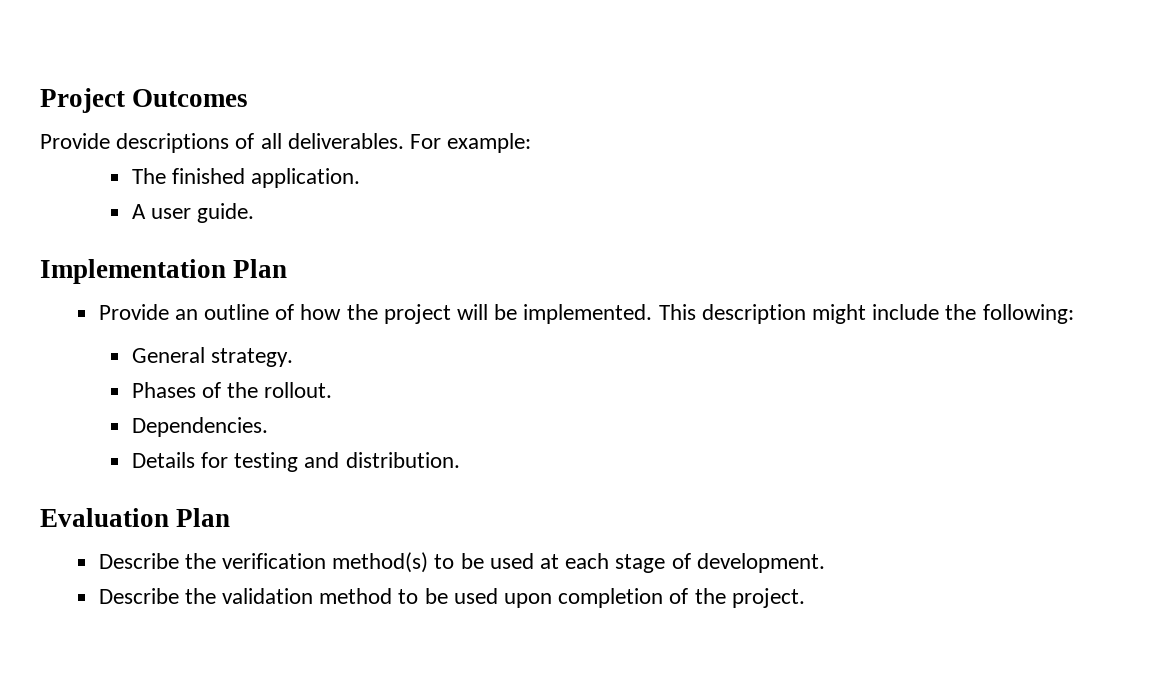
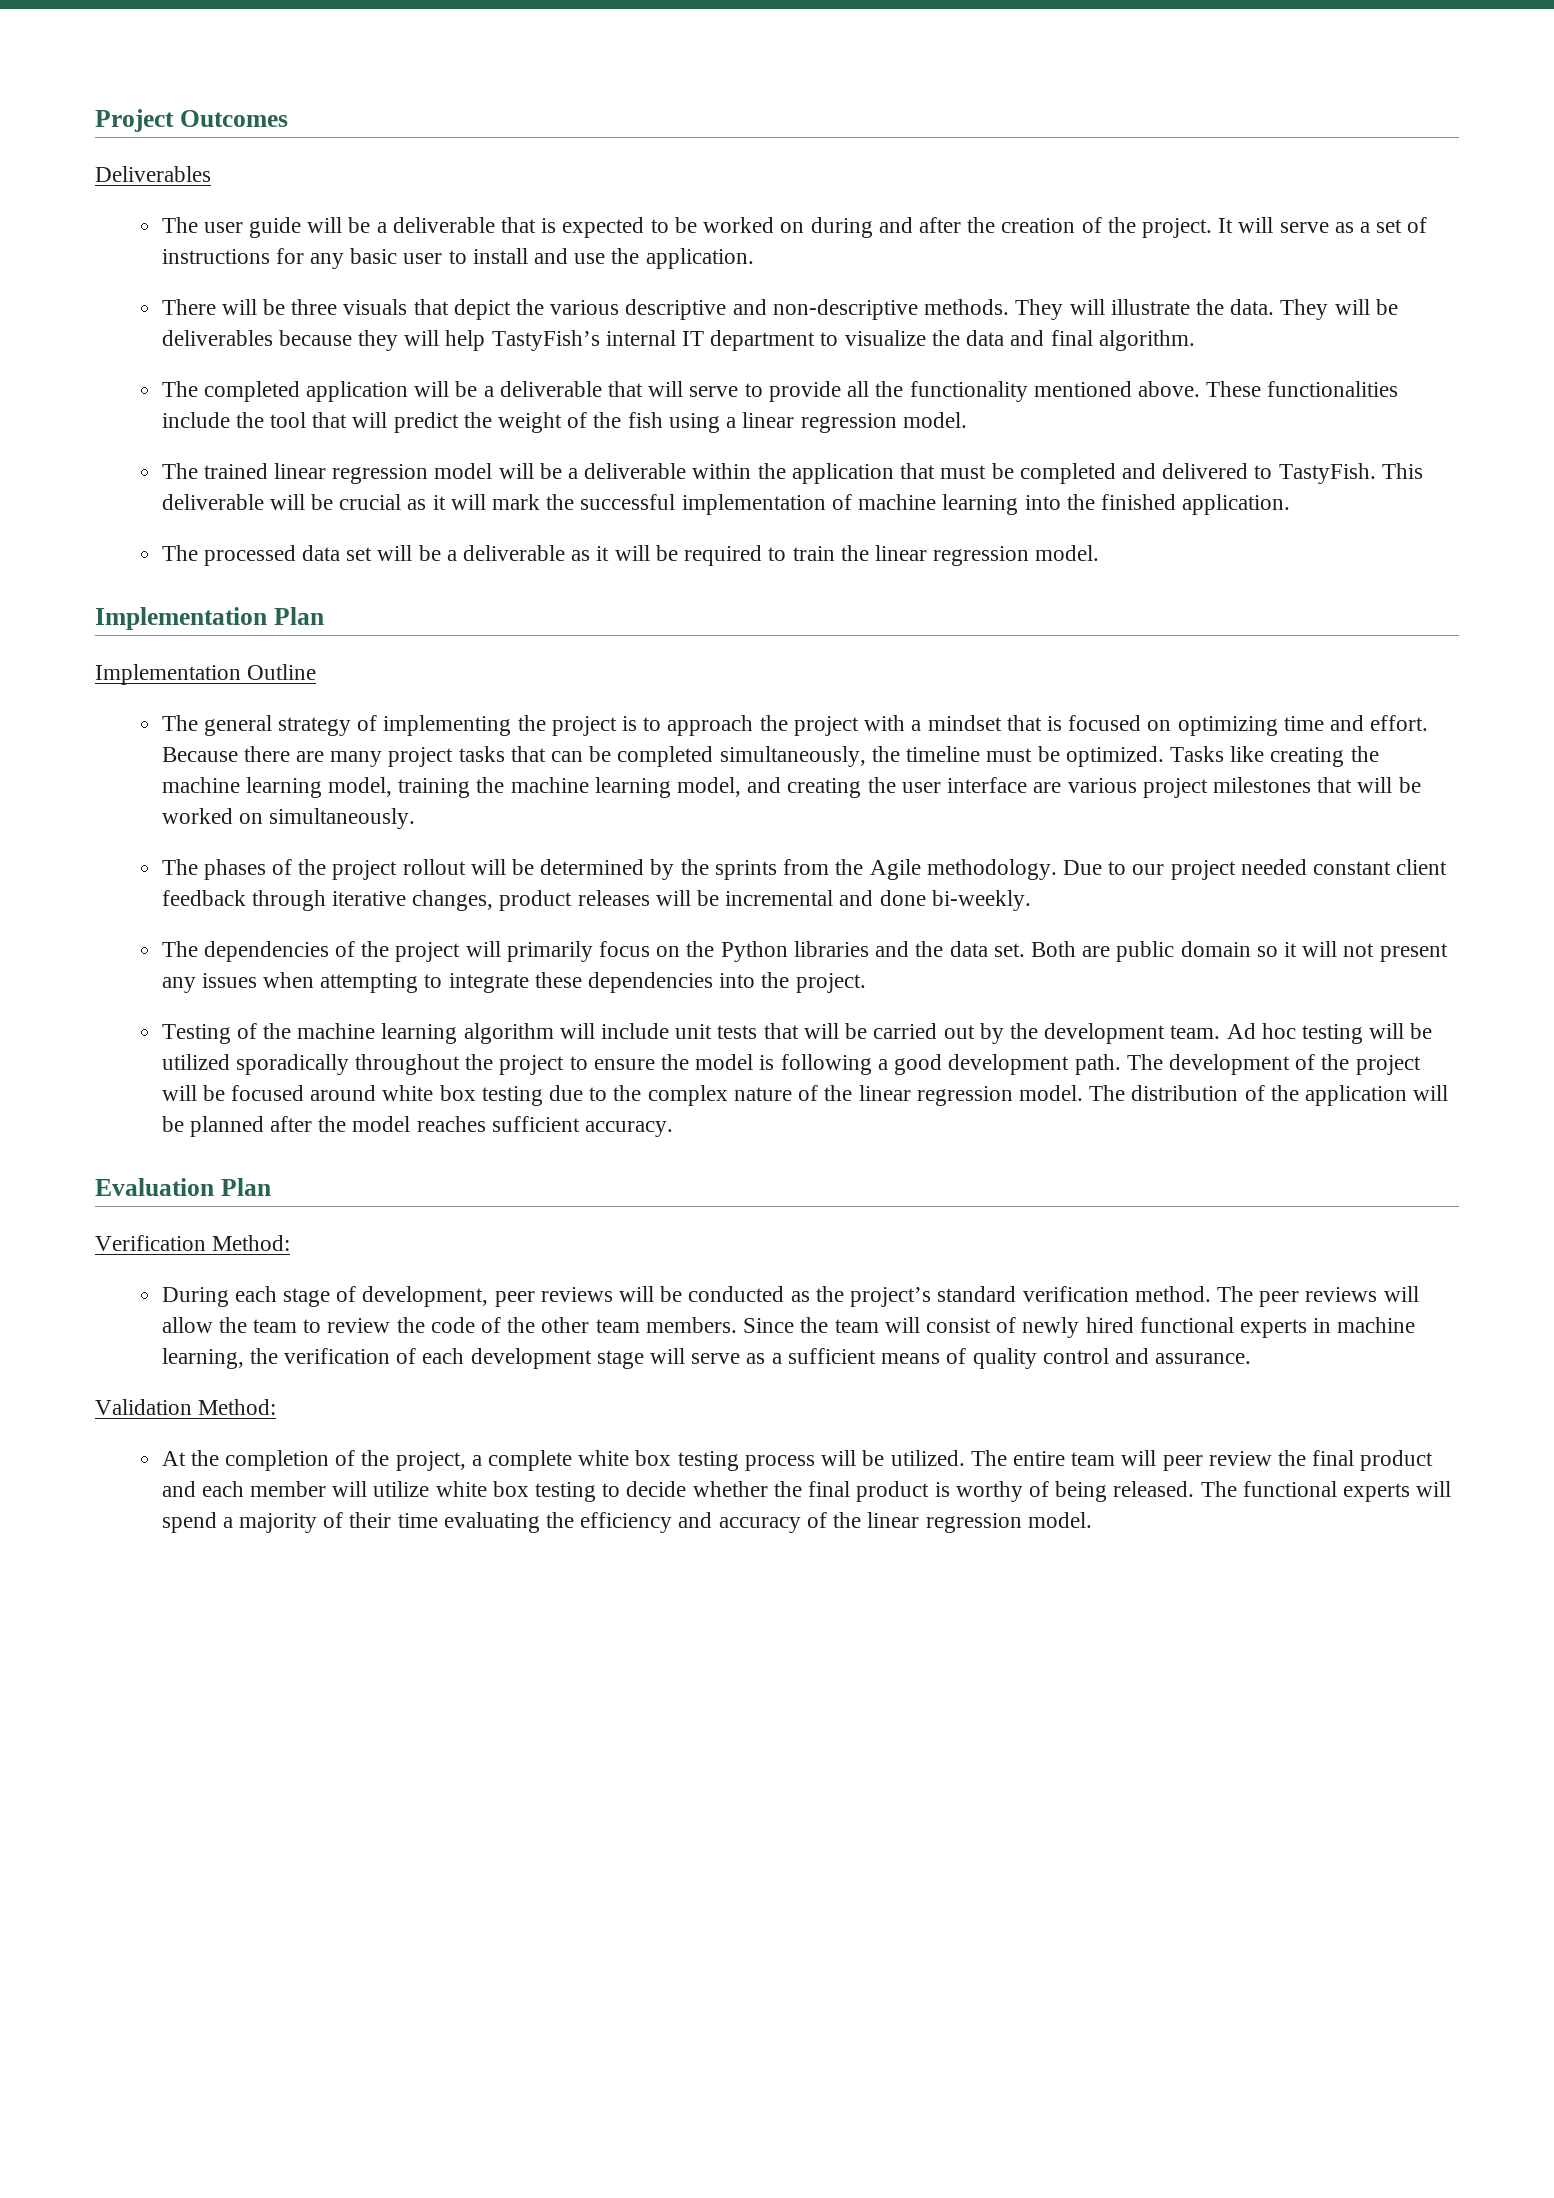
- Provide descriptions of all deliverables. For example:
- The finished application.
- A user guide.
+ Deliverables
+ The user guide will be a deliverable that is expected to be worked on during and after the creation of the project. It will serve as a set of instructions for any basic user to install and use the application.
+ There will be three visuals that depict the various descriptive and non-descriptive methods. They will illustrate the data. They will be deliverables because they will help TastyFish’s internal IT department to visualize the data and final algorithm.
+ The completed application will be a deliverable that will serve to provide all the functionality mentioned above. These functionalities include the tool that will predict the weight of the fish using a linear regression model.
+ The trained linear regression model will be a deliverable within the application that must be completed and delivered to TastyFish. This deliverable will be crucial as it will mark the successful implementation of machine learning into the finished application.
+ The processed data set will be a deliverable as it will be required to train the linear regression model.
  Implementation Plan
- Provide an outline of how the project will be implemented. This description might include the following:
- General strategy.
- Phases of the rollout.
- Dependencies.
- Details for testing and distribution.
+ Implementation Outline
+ The general strategy of implementing the project is to approach the project with a mindset that is focused on optimizing time and effort. Because there are many project tasks that can be completed simultaneously, the timeline must be optimized. Tasks like creating the machine learning model, training the machine learning model, and creating the user interface are various project milestones that will be worked on simultaneously.
+ The phases of the project rollout will be determined by the sprints from the Agile methodology. Due to our project needed constant client feedback through iterative changes, product releases will be incremental and done bi-weekly.
+ The dependencies of the project will primarily focus on the Python libraries and the data set. Both are public domain so it will not present any issues when attempting to integrate these dependencies into the project.
+ Testing of the machine learning algorithm will include unit tests that will be carried out by the development team. Ad hoc testing will be utilized sporadically throughout the project to ensure the model is following a good development path. The development of the project will be focused around white box testing due to the complex nature of the linear regression model. The distribution of the application will be planned after the model reaches sufficient accuracy.
  Evaluation Plan
- Describe the verification method(s) to be used at each stage of development.
- Describe the validation method to be used upon completion of the project.
+ Verification Method:
+ During each stage of development, peer reviews will be conducted as the project’s standard verification method. The peer reviews will allow the team to review the code of the other team members. Since the team will consist of newly hired functional experts in machine learning, the verification of each development stage will serve as a sufficient means of quality control and assurance.
+ Validation Method:
+ At the completion of the project, a complete white box testing process will be utilized. The entire team will peer review the final product and each member will utilize white box testing to decide whether the final product is worthy of being released. The functional experts will spend a majority of their time evaluating the efficiency and accuracy of the linear regression model.

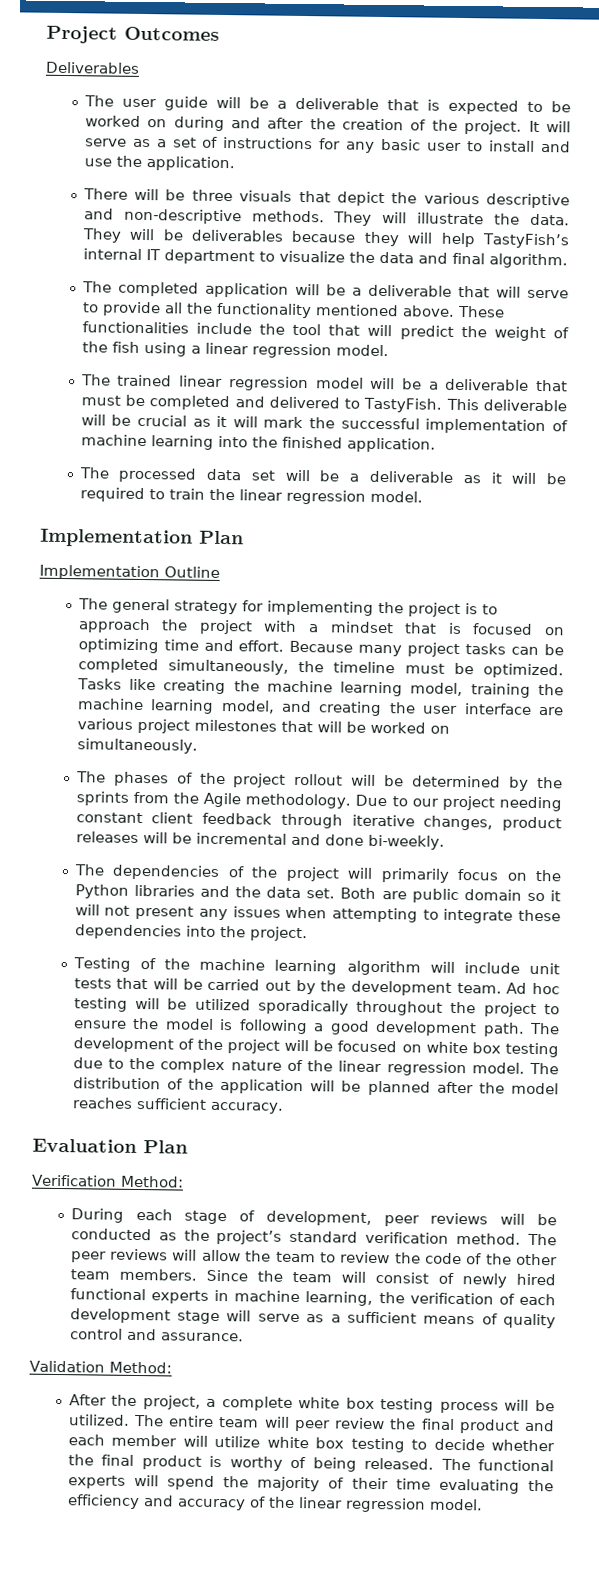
- The trained linear regression model will be a deliverable within the application that must be completed and delivered to TastyFish.
+ The trained linear regression model will be a deliverable that must be completed and delivered to TastyFish.
- The general strategy of implementing the project is to approach the project with a mindset that is focused on optimizing time and effort.
+ The general strategy for implementing the project is to approach the project with a mindset that is focused on optimizing time and effort.
- Because there are many project tasks that can be completed simultaneously, the timeline must be optimized.
+ Because many project tasks can be completed simultaneously, the timeline must be optimized.
- Due to our project needed constant client feedback through iterative changes, product releases will be incremental and done bi-weekly.
+ Due to our project needing constant client feedback through iterative changes, product releases will be incremental and done bi-weekly.
- The development of the project will be focused around white box testing due to the complex nature of the linear regression model.
+ The development of the project will be focused on white box testing due to the complex nature of the linear regression model.
- At the completion of the project, a complete white box testing process will be utilized.
+ After the project, a complete white box testing process will be utilized.
- The functional experts will spend a majority of their time evaluating the efficiency and accuracy of the linear regression model.
+ The functional experts will spend the majority of their time evaluating the efficiency and accuracy of the linear regression model.

